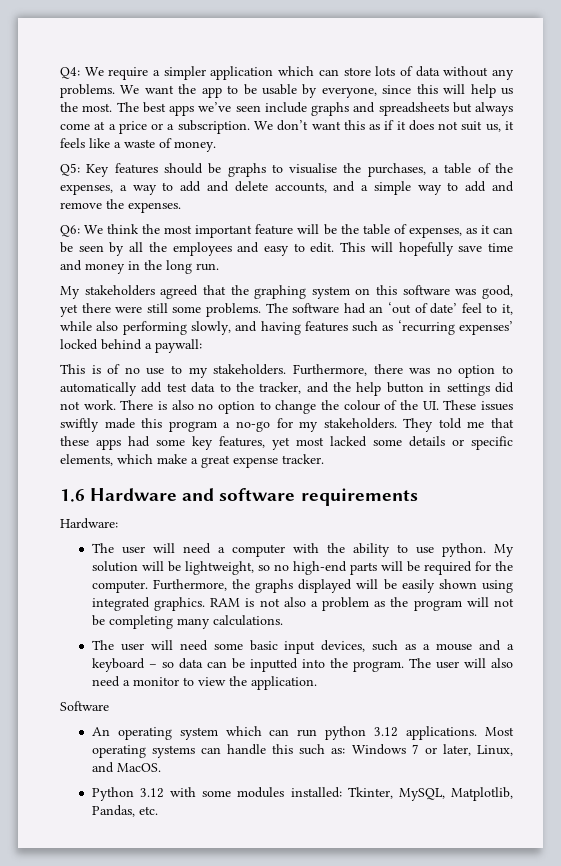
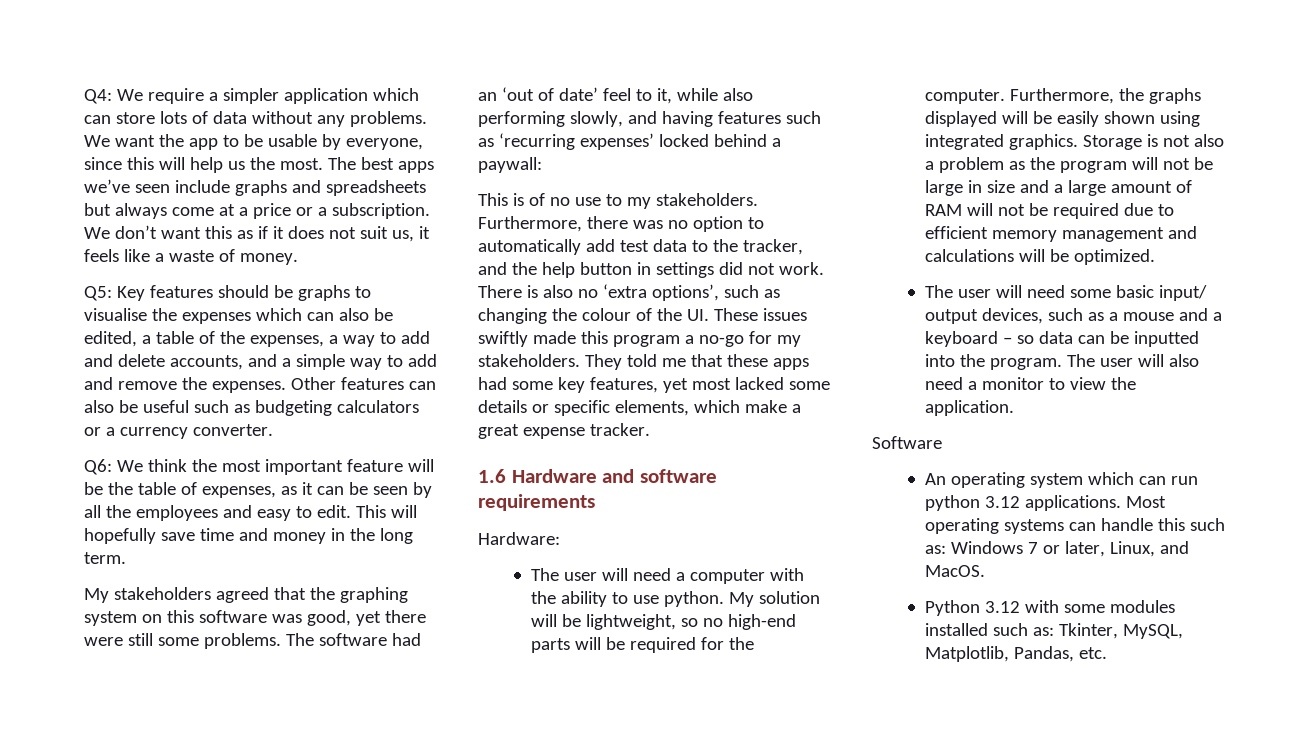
- Q5: Key features should be graphs to visualise the purchases, a table of the expenses, a way to add and delete accounts, and a simple way to add and remove the expenses.
+ Q5: Key features should be graphs to visualise the expenses which can also be edited, a table of the expenses, a way to add and delete accounts, and a simple way to add and remove the expenses. Other features can also be useful such as budgeting calculators or a currency converter.
- This will hopefully save time and money in the long run.
+ This will hopefully save time and money in the long term.
- There is also no option to change the colour of the UI. These issues swiftly made this program a no-go for my stakeholders.
+ There is also no ‘extra options’, such as changing the colour of the UI. These issues swiftly made this program a no-go for my stakeholders.
- RAM is not also a problem as the program will not be completing many calculations.
+ Storage is not also a problem as the program will not be large in size and a large amount of RAM will not be required due to efficient memory management and calculations will be optimized.
- The user will need some basic input devices, such as a mouse and a keyboard – so data can be inputted into the program.
+ The user will need some basic input/ output devices, such as a mouse and a keyboard – so data can be inputted into the program.
- Python 3.12 with some modules installed: Tkinter, MySQL, Matplotlib, Pandas, etc.
+ Python 3.12 with some modules installed such as: Tkinter, MySQL, Matplotlib, Pandas, etc.

